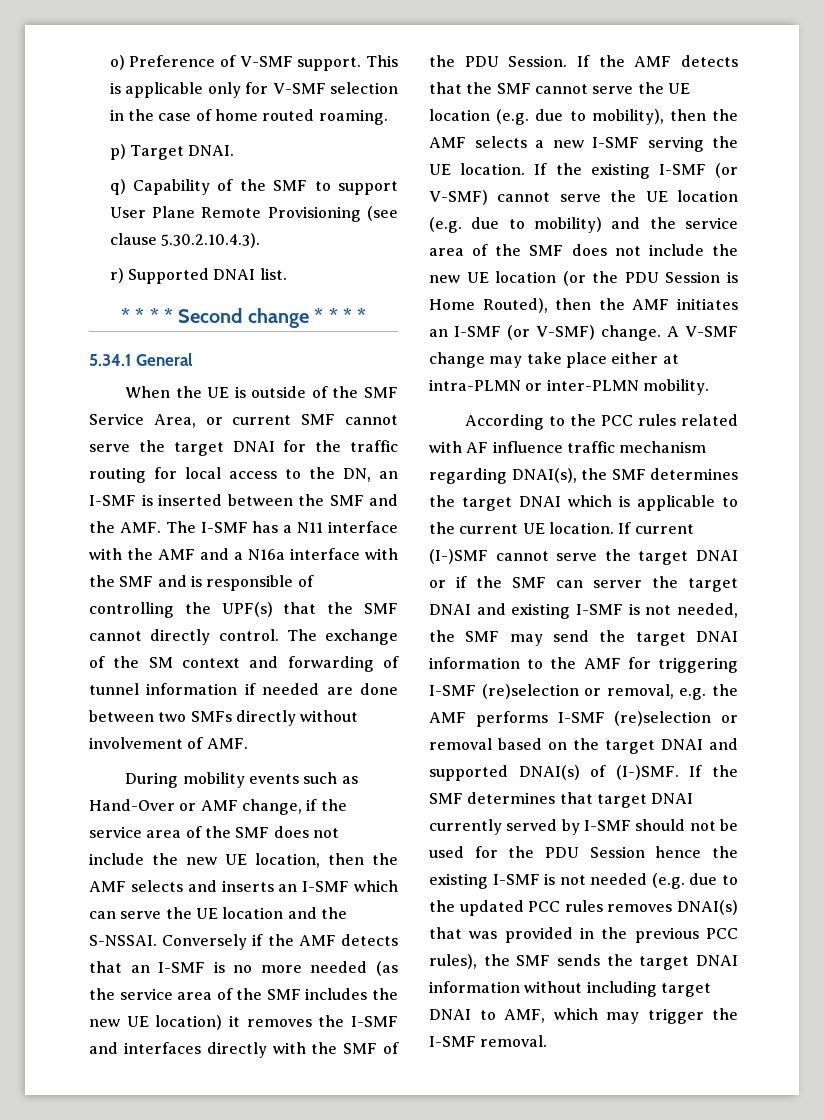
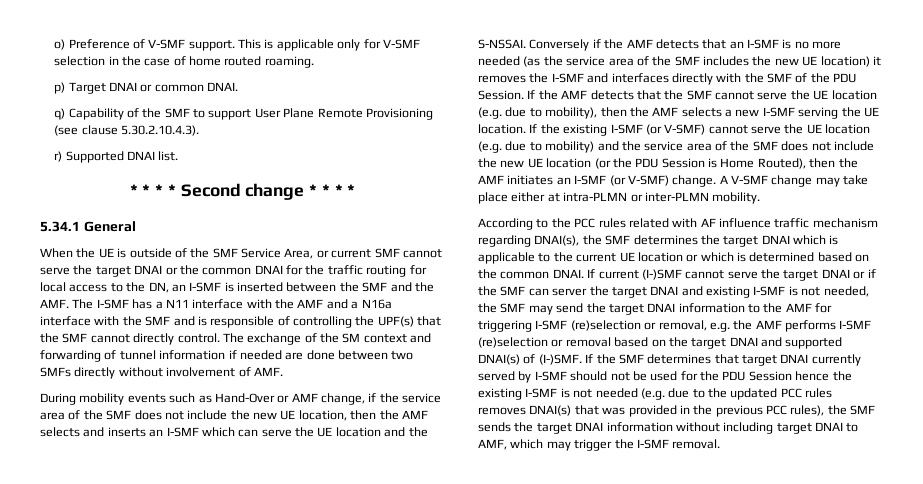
- p) Target DNAI.
+ p) Target DNAI or common DNAI.
- When the UE is outside of the SMF Service Area, or current SMF cannot serve the target DNAI for the traffic routing for local access to the DN, an I-SMF is inserted between the SMF and the AMF. The I-SMF has a N11 interface with the AMF and a N16a interface with the SMF and is responsible of controlling the UPF(s) that the SMF cannot directly control.
+ When the UE is outside of the SMF Service Area, or current SMF cannot serve the target DNAI or the common DNAI for the traffic routing for local access to the DN, an I-SMF is inserted between the SMF and the AMF. The I-SMF has a N11 interface with the AMF and a N16a interface with the SMF and is responsible of controlling the UPF(s) that the SMF cannot directly control.
- According to the PCC rules related with AF influence traffic mechanism regarding DNAI(s), the SMF determines the target DNAI which is applicable to the current UE location.
+ According to the PCC rules related with AF influence traffic mechanism regarding DNAI(s), the SMF determines the target DNAI which is applicable to the current UE location or which is determined based on the common DNAI.

